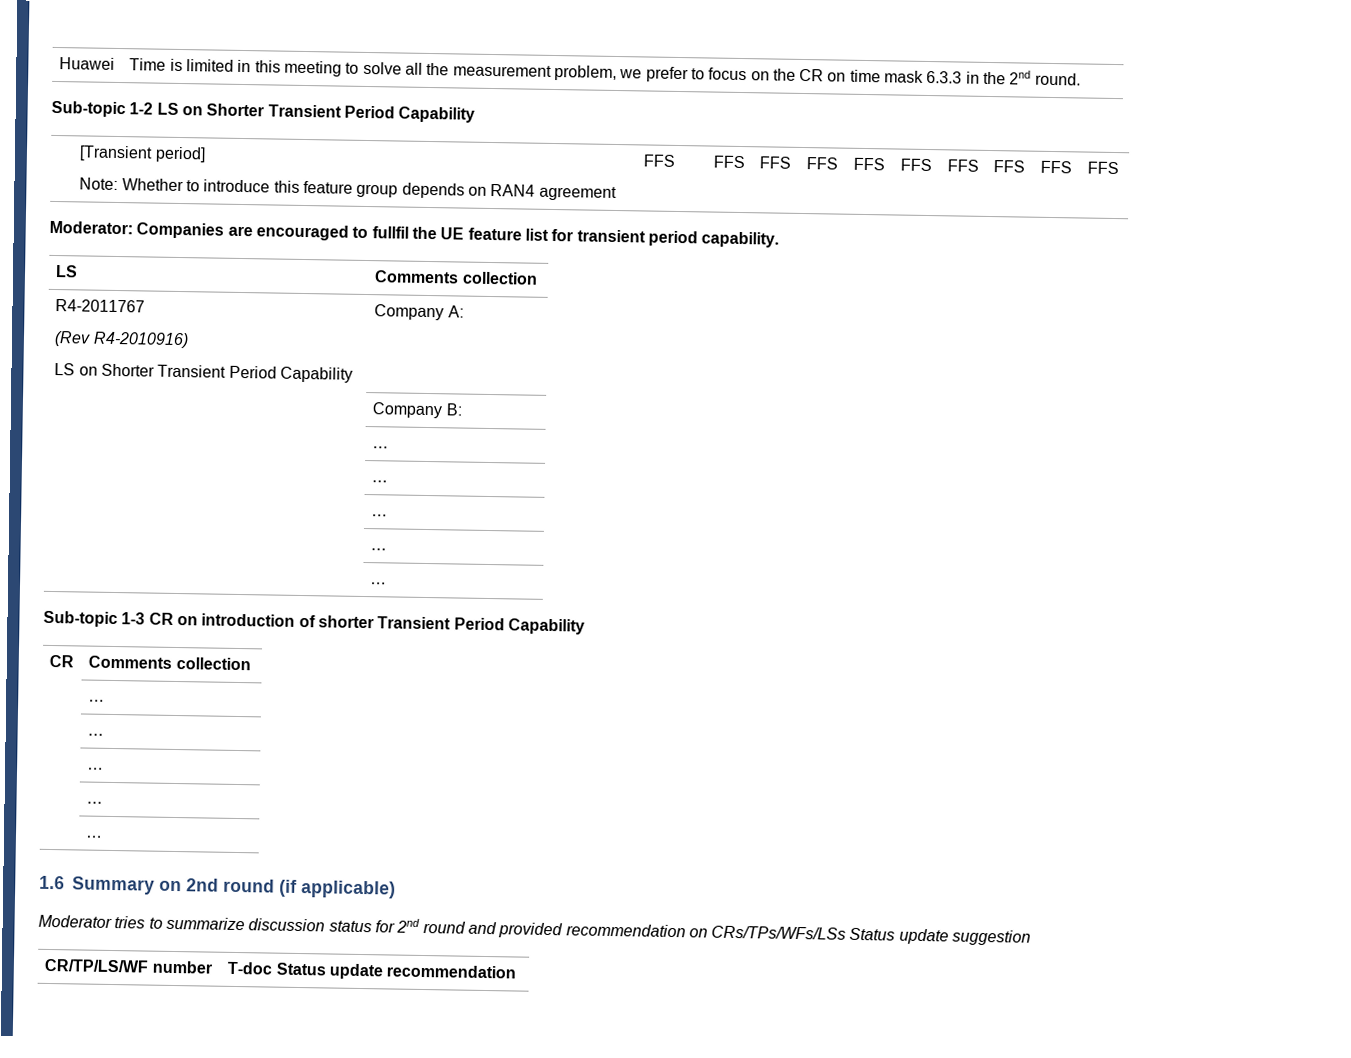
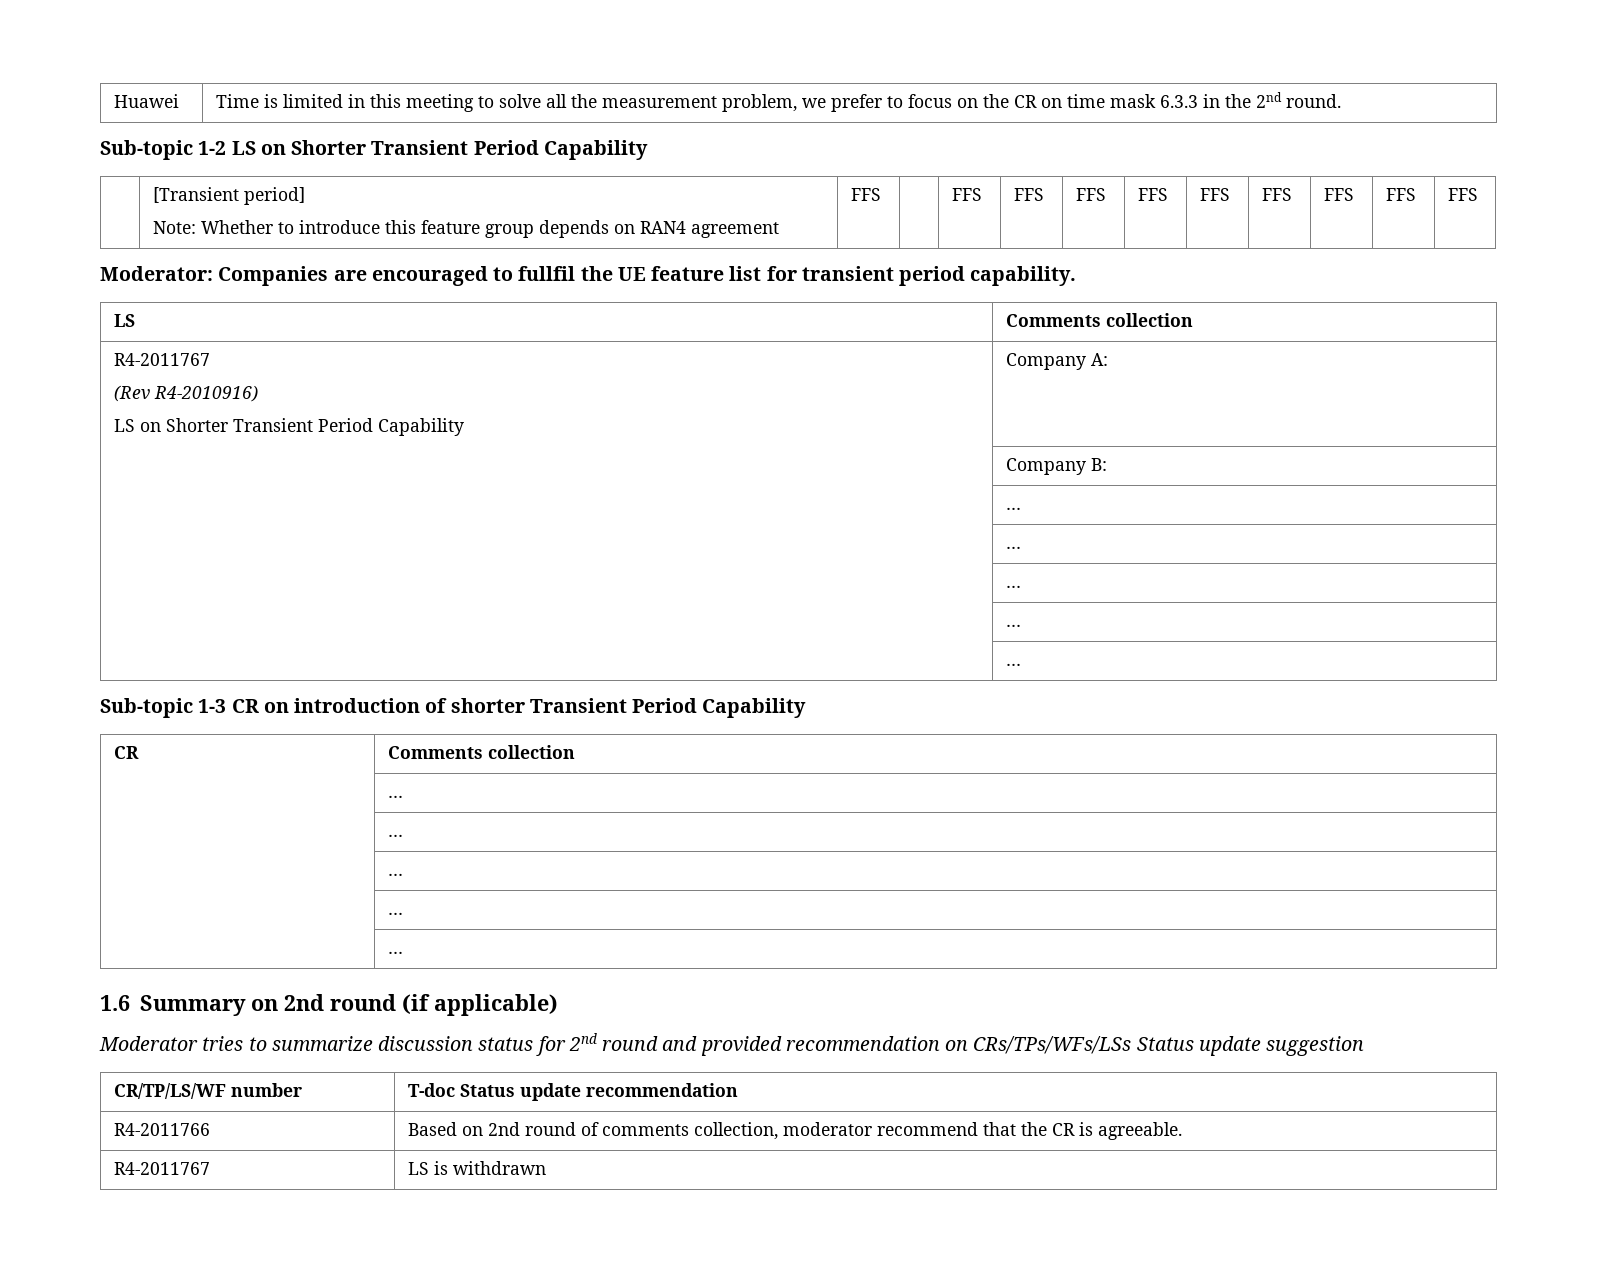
+ R4-2011766 | Based on 2nd round of comments collection, moderator recommend that the CR is agreeable.
+ R4-2011767 | LS is withdrawn

